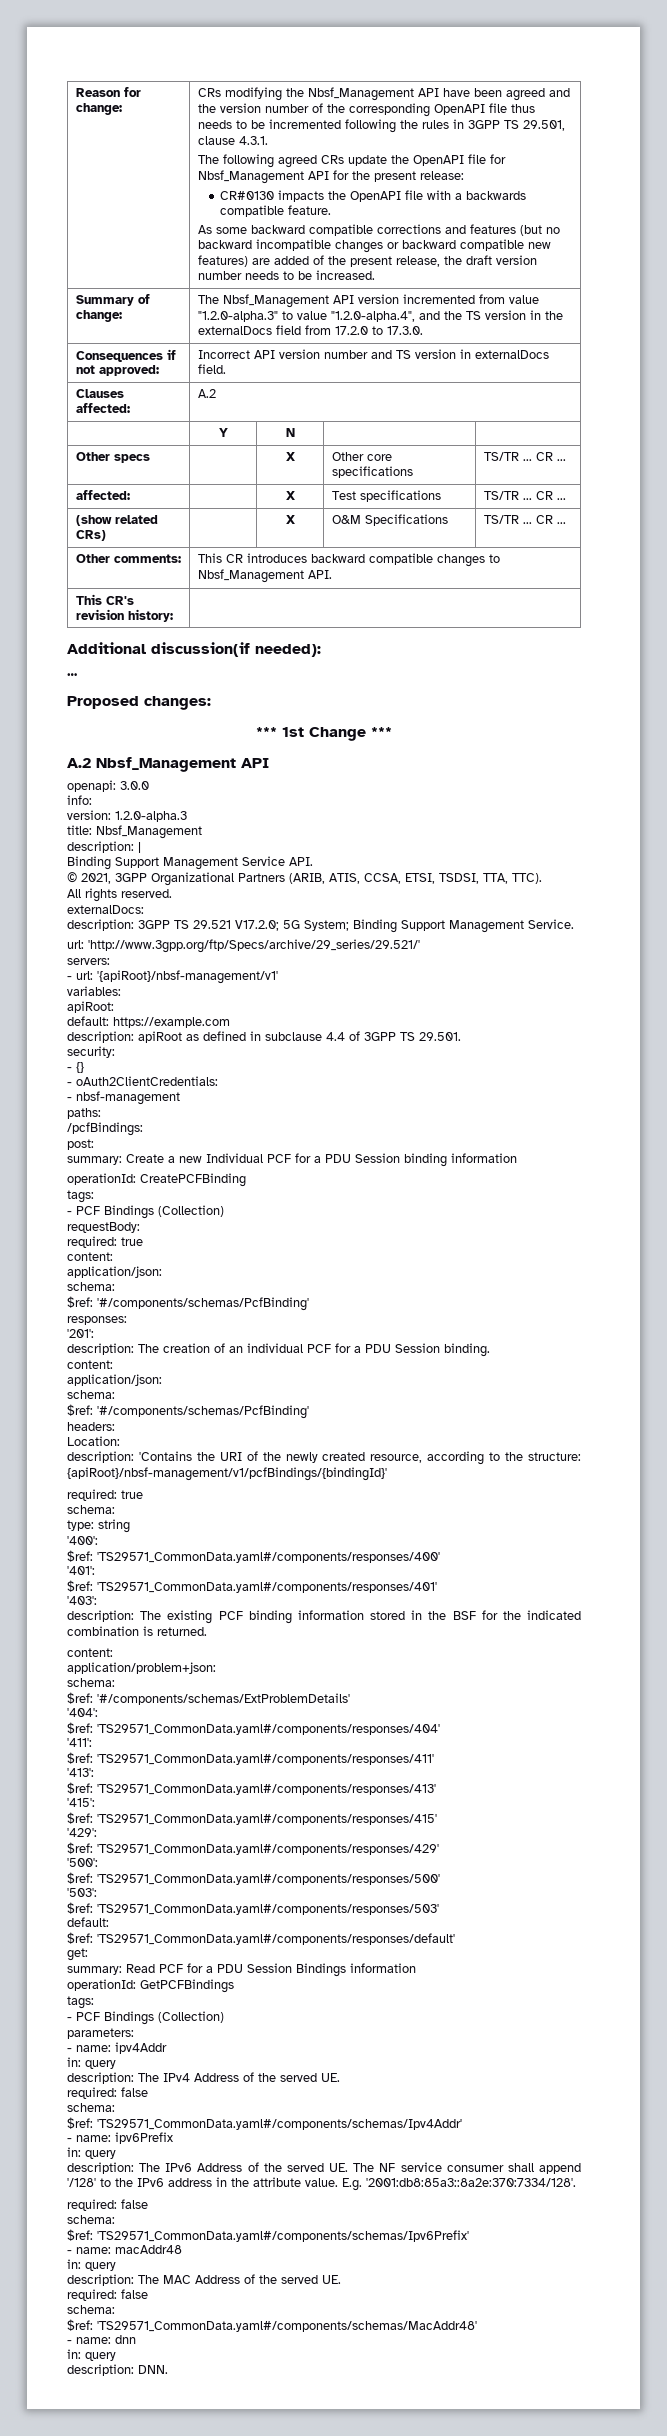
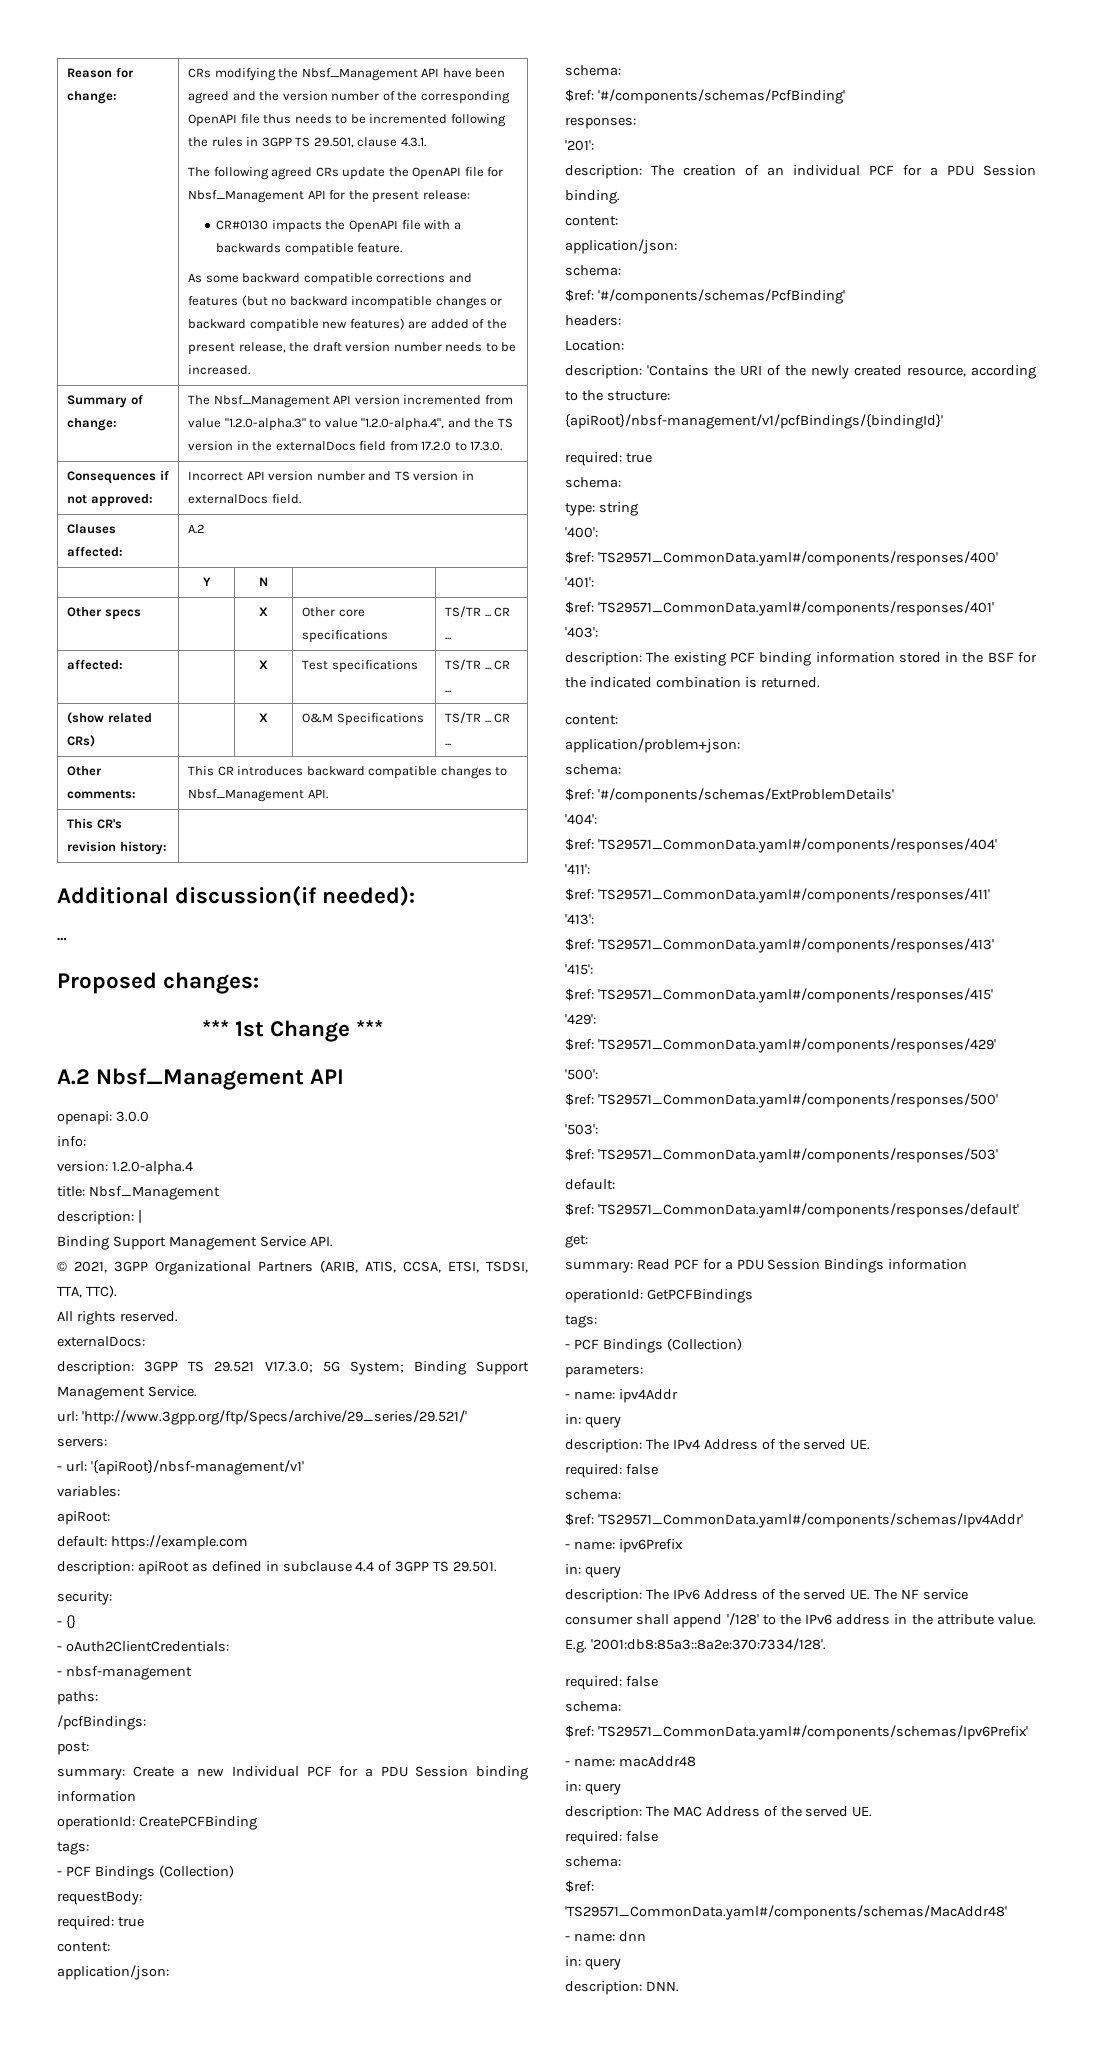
- version: 1.2.0-alpha.3
+ version: 1.2.0-alpha.4
- description: 3GPP TS 29.521 V17.2.0; 5G System; Binding Support Management Service.
+ description: 3GPP TS 29.521 V17.3.0; 5G System; Binding Support Management Service.

